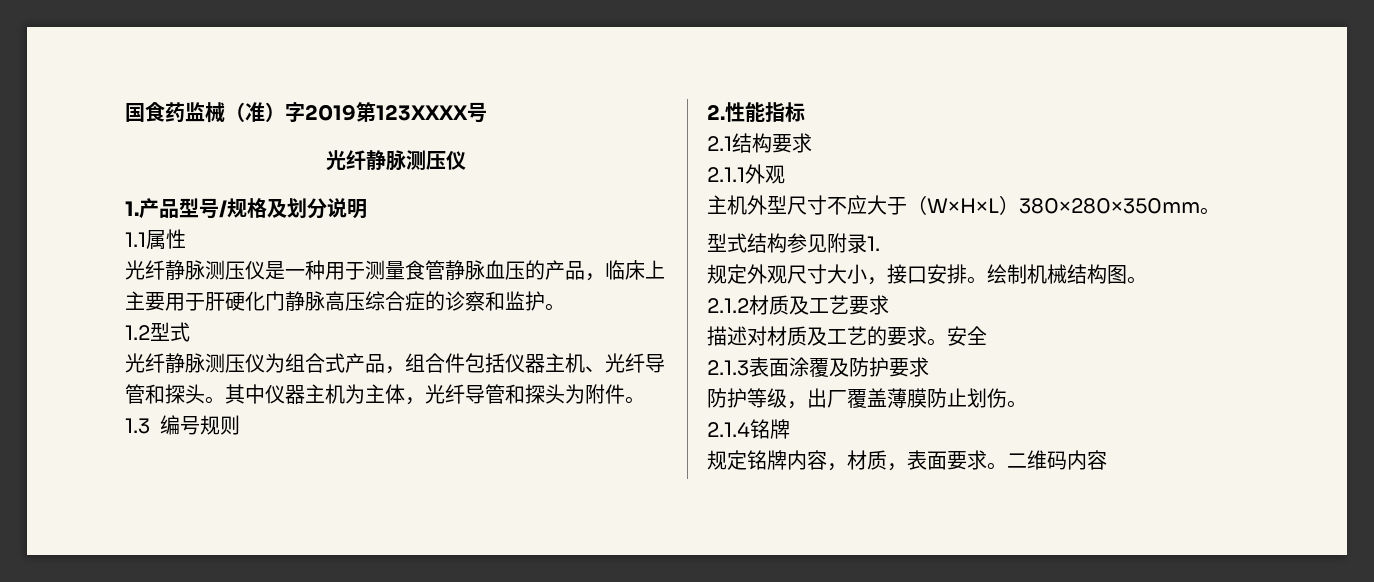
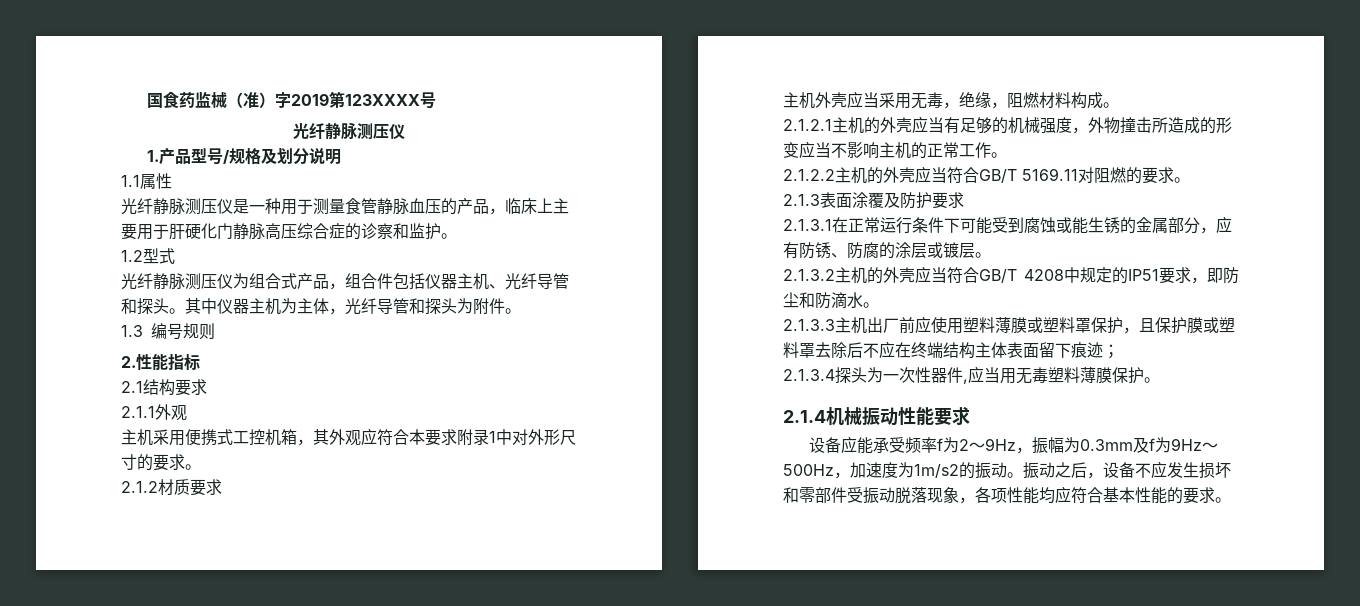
- 主机外型尺寸不应大于（W×H×L）380×280×350mm。
- 型式结构参见附录1.
- 规定外观尺寸大小，接口安排。绘制机械结构图。
+ 主机采用便携式工控机箱，其外观应符合本要求附录1中对外形尺寸的要求。
- 2.1.2材质及工艺要求
- 描述对材质及工艺的要求。安全
+ 2.1.2材质要求
+ 主机外壳应当采用无毒，绝缘，阻燃材料构成。
+ 2.1.2.1主机的外壳应当有足够的机械强度，外物撞击所造成的形变应当不影响主机的正常工作。
+ 2.1.2.2主机的外壳应当符合GB/T 5169.11对阻燃的要求。
- 防护等级，出厂覆盖薄膜防止划伤。
- 2.1.4铭牌
- 规定铭牌内容，材质，表面要求。二维码内容
+ 2.1.3.1在正常运行条件下可能受到腐蚀或能生锈的金属部分，应有防锈、防腐的涂层或镀层。
+ 2.1.3.2主机的外壳应当符合GB/T 4208中规定的IP51要求，即防尘和防滴水。
+ 2.1.3.3主机出厂前应使用塑料薄膜或塑料罩保护，且保护膜或塑料罩去除后不应在终端结构主体表面留下痕迹；
+ 2.1.3.4探头为一次性器件,应当用无毒塑料薄膜保护。
+ 2.1.4机械振动性能要求
+ 设备应能承受频率f为2～9Hz，振幅为0.3mm及f为9Hz～500Hz，加速度为1m/s2的振动。振动之后，设备不应发生损坏和零部件受振动脱落现象，各项性能均应符合基本性能的要求。

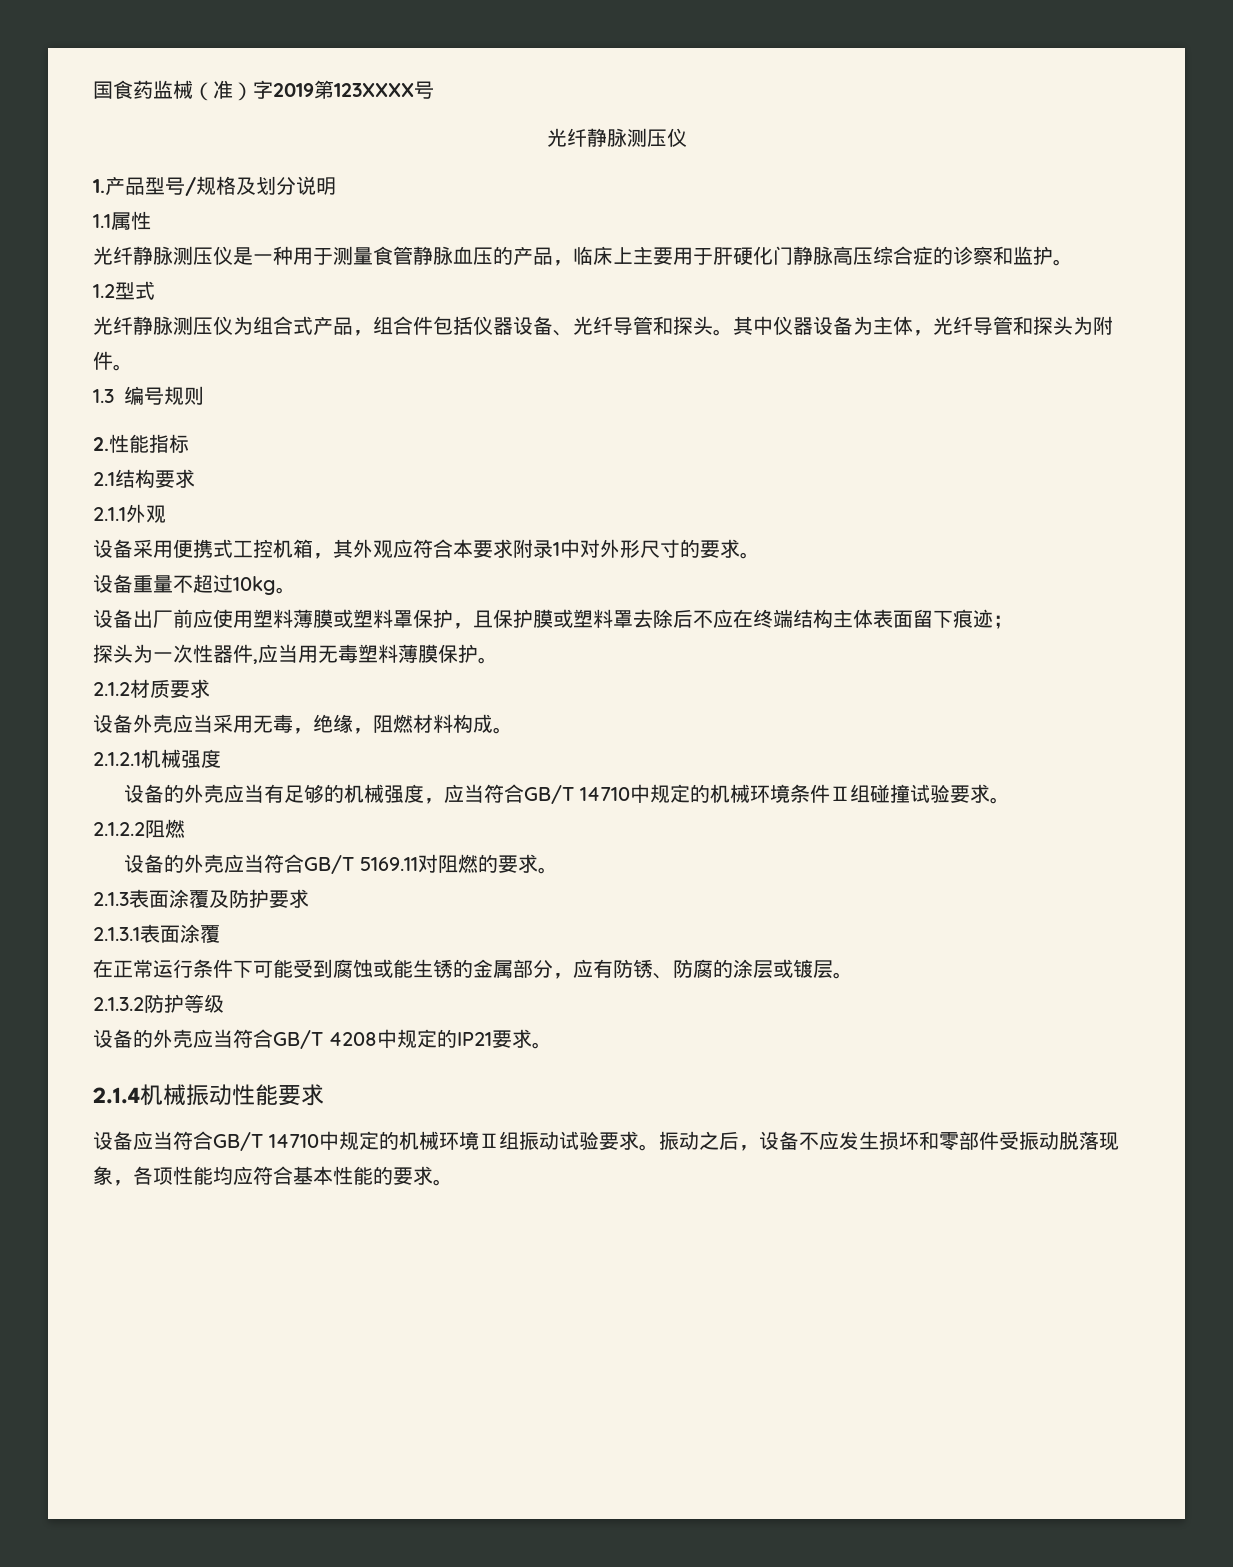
- 光纤静脉测压仪为组合式产品，组合件包括仪器主机、光纤导管和探头。
+ 光纤静脉测压仪为组合式产品，组合件包括仪器设备、光纤导管和探头。
- 其中仪器主机为主体，光纤导管和探头为附件。
+ 其中仪器设备为主体，光纤导管和探头为附件。
- 主机采用便携式工控机箱，其外观应符合本要求附录1中对外形尺寸的要求。
+ 设备采用便携式工控机箱，其外观应符合本要求附录1中对外形尺寸的要求。
- 2.1.2材质要求
- 主机外壳应当采用无毒，绝缘，阻燃材料构成。
- 2.1.2.1主机的外壳应当有足够的机械强度，外物撞击所造成的形变应当不影响主机的正常工作。
- 2.1.2.2主机的外壳应当符合GB/T 5169.11对阻燃的要求。
- 2.1.3表面涂覆及防护要求
- 2.1.3.1在正常运行条件下可能受到腐蚀或能生锈的金属部分，应有防锈、防腐的涂层或镀层。
- 2.1.3.2主机的外壳应当符合GB/T 4208中规定的IP51要求，即防尘和防滴水。
- 2.1.3.3主机出厂前应使用塑料薄膜或塑料罩保护，且保护膜或塑料罩去除后不应在终端结构主体表面留下痕迹；
+ 设备重量不超过10kg。
+ 设备出厂前应使用塑料薄膜或塑料罩保护，且保护膜或塑料罩去除后不应在终端结构主体表面留下痕迹；
- 2.1.3.4探头为一次性器件,应当用无毒塑料薄膜保护。
+ 探头为一次性器件,应当用无毒塑料薄膜保护。
+ 2.1.2材质要求
+ 设备外壳应当采用无毒，绝缘，阻燃材料构成。
+ 2.1.2.1机械强度
+ 设备的外壳应当有足够的机械强度，应当符合GB/T 14710中规定的机械环境条件Ⅱ组碰撞试验要求。
+ 2.1.2.2阻燃
+ 设备的外壳应当符合GB/T 5169.11对阻燃的要求。
+ 2.1.3表面涂覆及防护要求
+ 2.1.3.1表面涂覆
+ 在正常运行条件下可能受到腐蚀或能生锈的金属部分，应有防锈、防腐的涂层或镀层。
+ 2.1.3.2防护等级
+ 设备的外壳应当符合GB/T 4208中规定的IP21要求。
- 设备应能承受频率f为2～9Hz，振幅为0.3mm及f为9Hz～500Hz，加速度为1m/s2的振动。
+ 设备应当符合GB/T 14710中规定的机械环境Ⅱ组振动试验要求。

